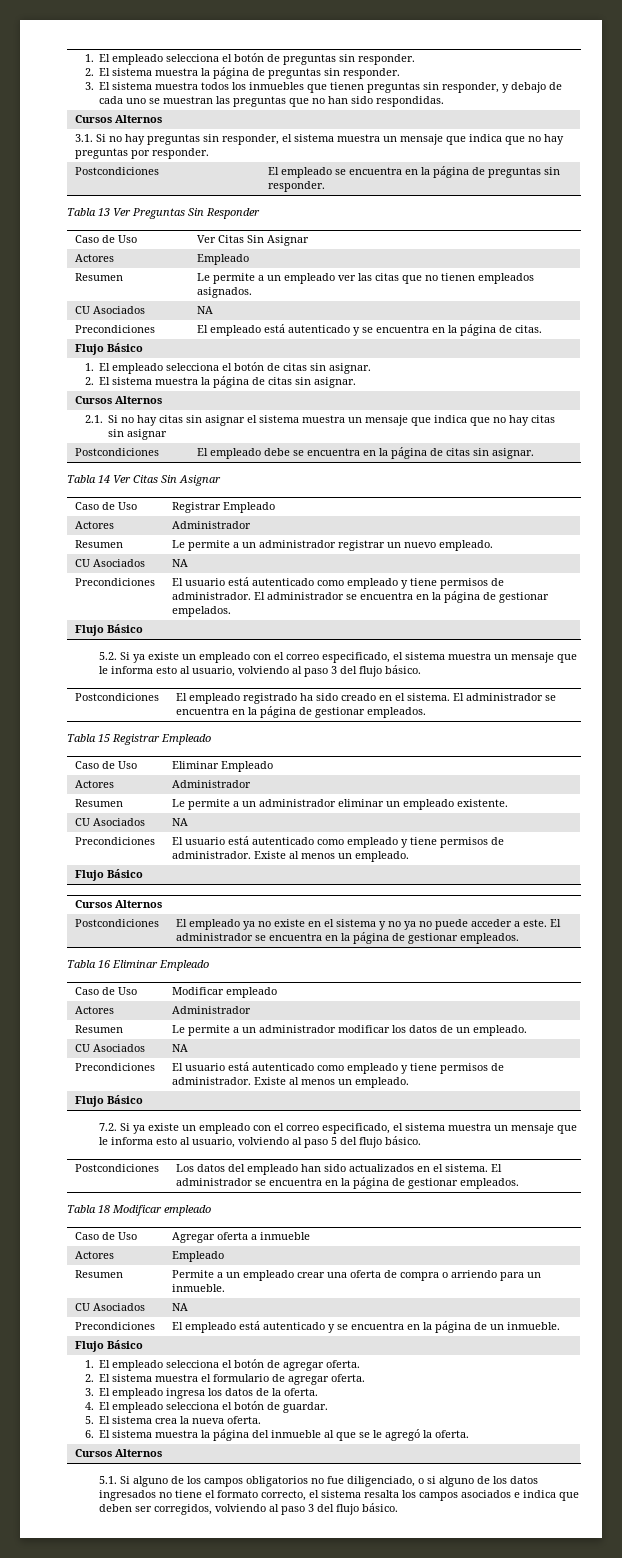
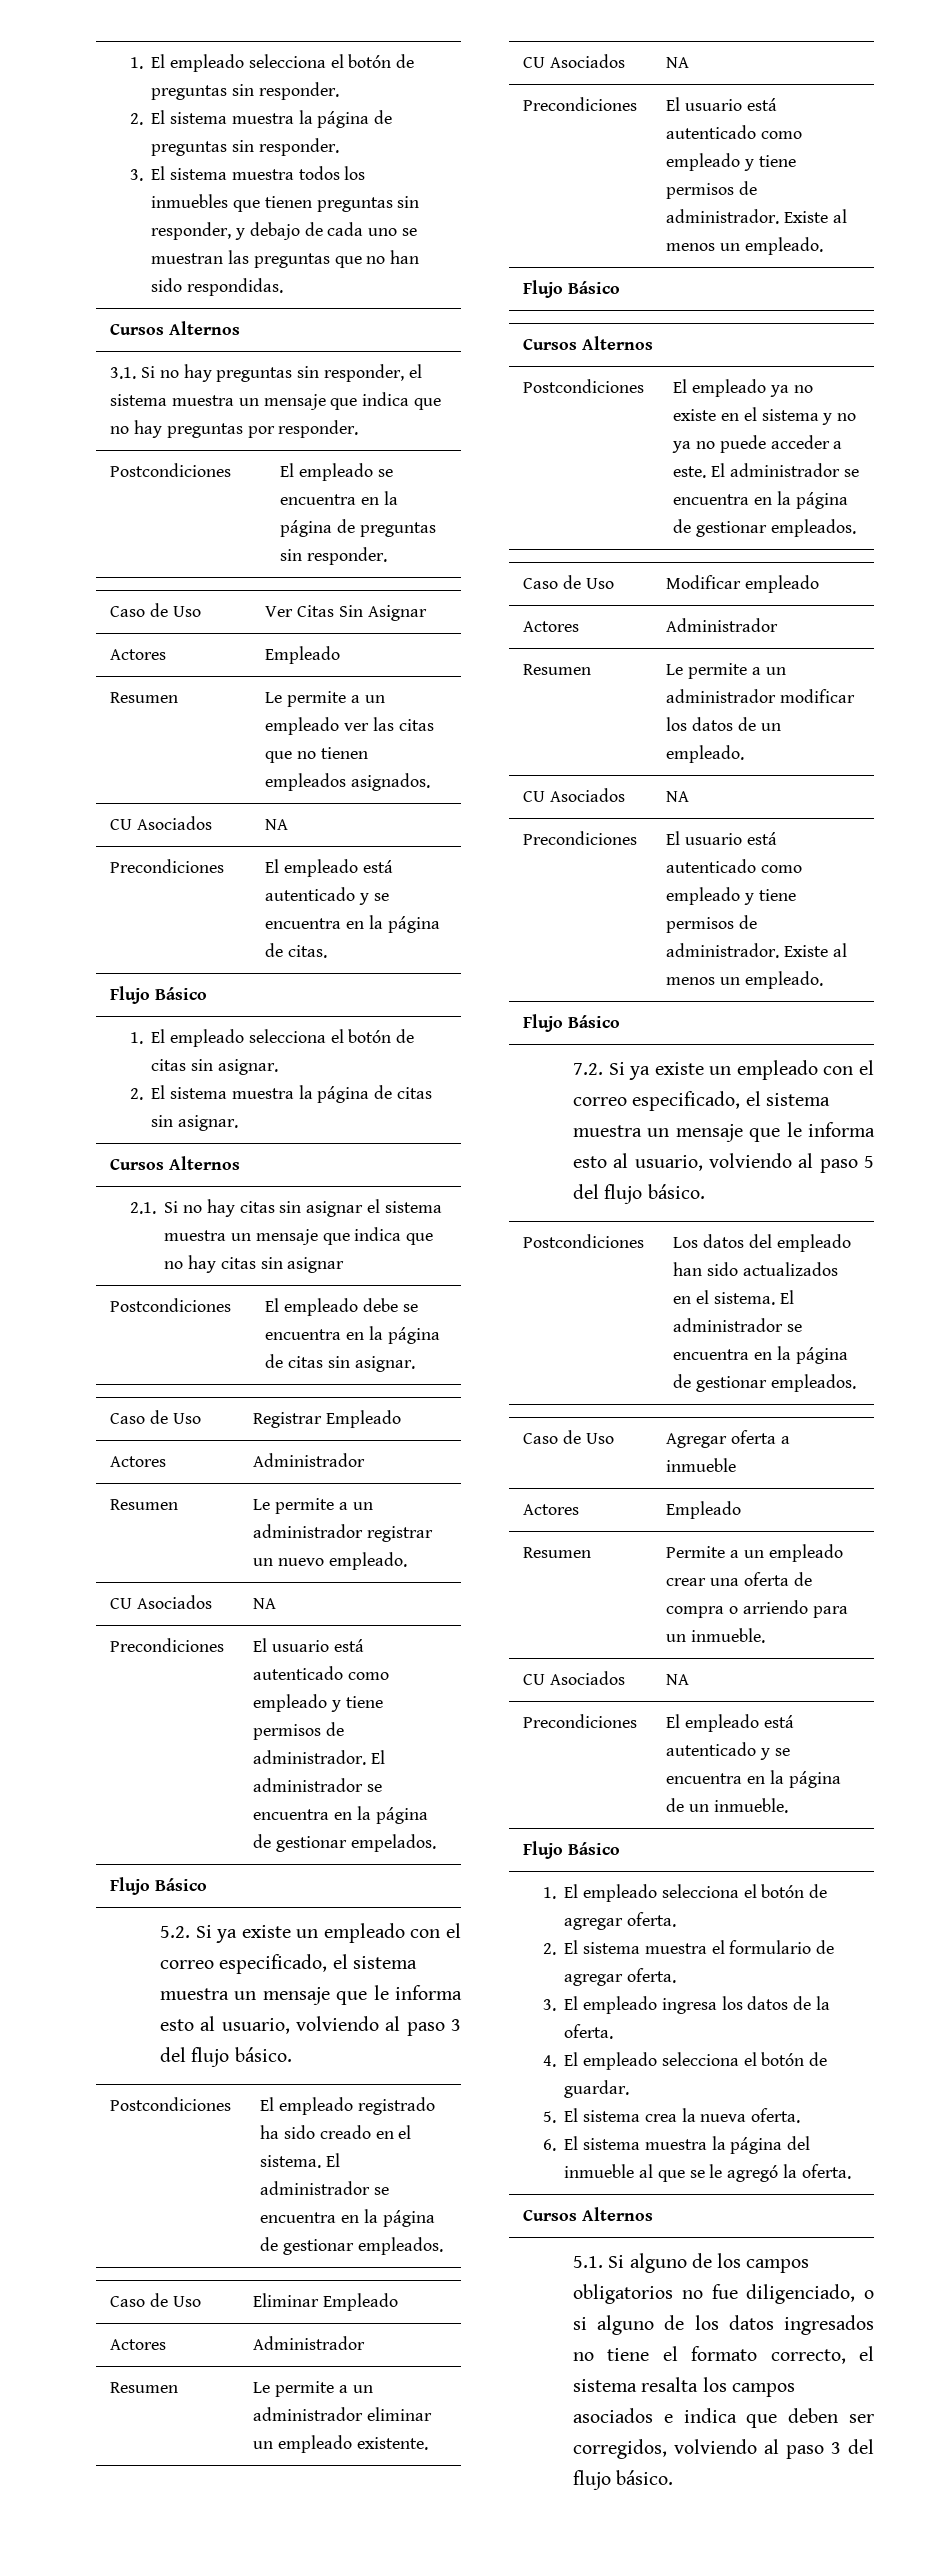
- Tabla 13 Ver Preguntas Sin Responder
- Tabla 14 Ver Citas Sin Asignar
- Tabla 15 Registrar Empleado
- Tabla 16 Eliminar Empleado
- Tabla 18 Modificar empleado

